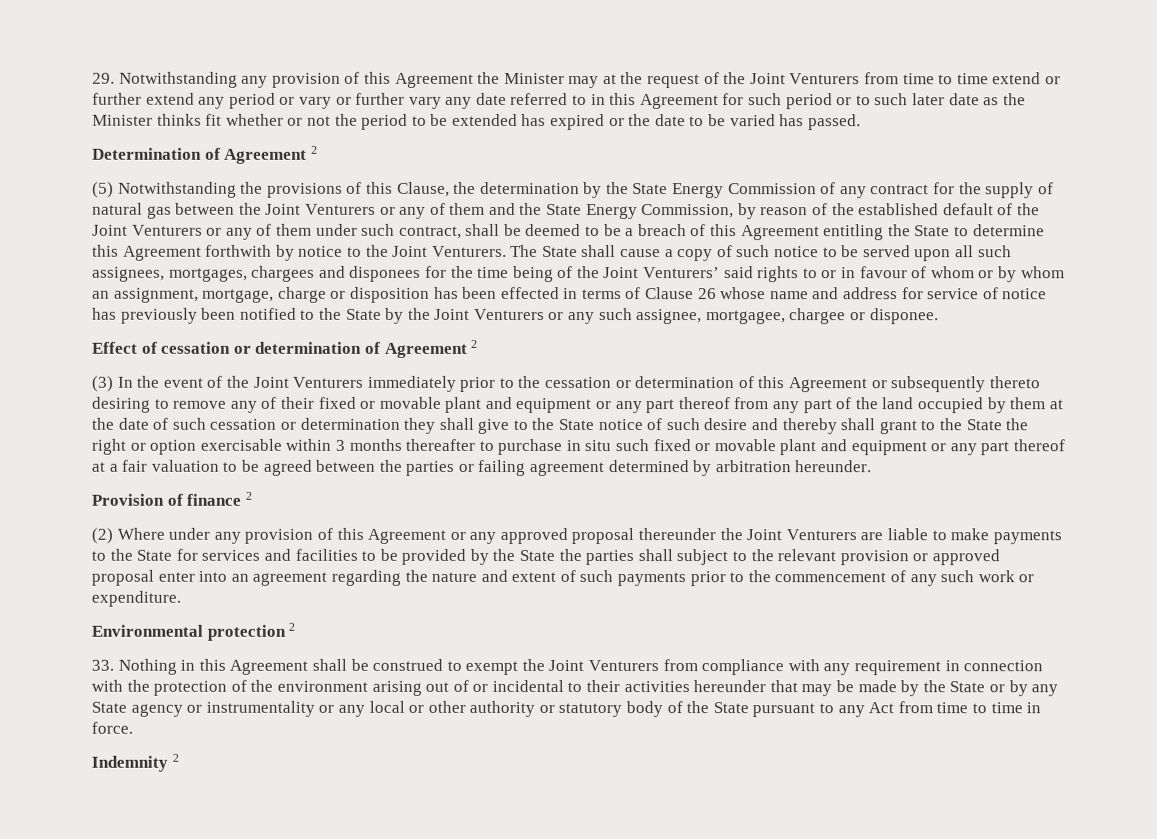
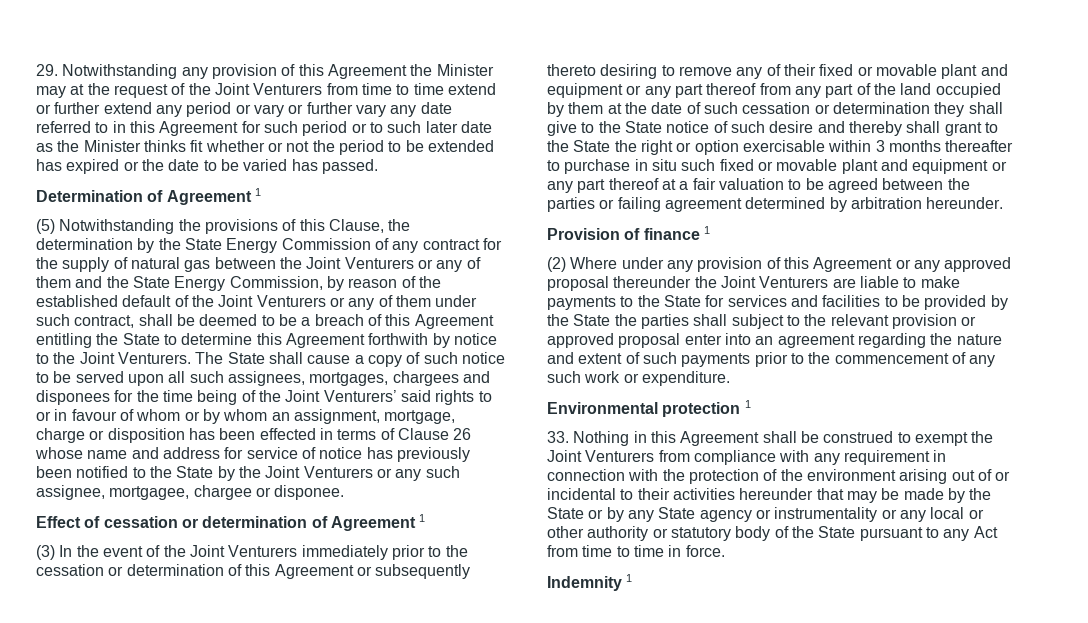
- Determination of Agreement 2
+ Determination of Agreement 1
- Effect of cessation or determination of Agreement 2
+ Effect of cessation or determination of Agreement 1
- Provision of finance 2
+ Provision of finance 1
- Environmental protection 2
+ Environmental protection 1
- Indemnity 2
+ Indemnity 1

